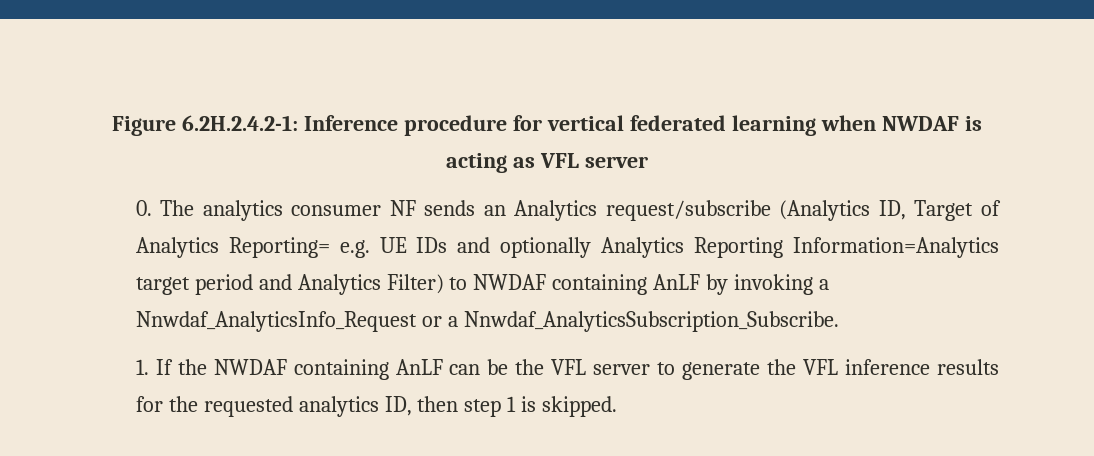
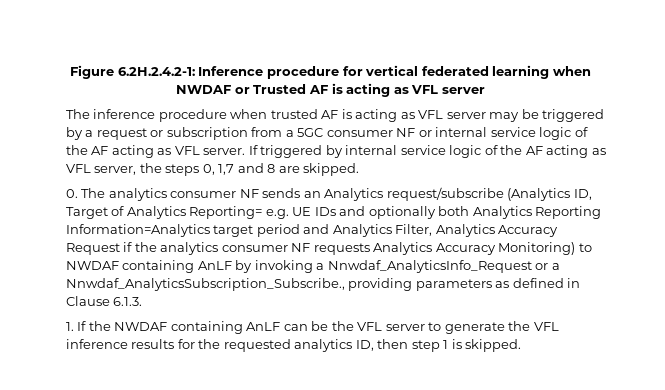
- Figure 6.2H.2.4.2-1: Inference procedure for vertical federated learning when NWDAF is acting as VFL server
+ Figure 6.2H.2.4.2-1: Inference procedure for vertical federated learning when NWDAF or Trusted AF is acting as VFL server
+ The inference procedure when trusted AF is acting as VFL server may be triggered by a request or subscription from a 5GC consumer NF or internal service logic of the AF acting as VFL server. If triggered by internal service logic of the AF acting as VFL server, the steps 0, 1,7 and 8 are skipped.
- 0. The analytics consumer NF sends an Analytics request/subscribe (Analytics ID, Target of Analytics Reporting= e.g. UE IDs and optionally Analytics Reporting Information=Analytics target period and Analytics Filter) to NWDAF containing AnLF by invoking a Nnwdaf_AnalyticsInfo_Request or a Nnwdaf_AnalyticsSubscription_Subscribe.
+ 0. The analytics consumer NF sends an Analytics request/subscribe (Analytics ID, Target of Analytics Reporting= e.g. UE IDs and optionally both Analytics Reporting Information=Analytics target period and Analytics Filter, Analytics Accuracy Request if the analytics consumer NF requests Analytics Accuracy Monitoring) to NWDAF containing AnLF by invoking a Nnwdaf_AnalyticsInfo_Request or a Nnwdaf_AnalyticsSubscription_Subscribe., providing parameters as defined in Clause 6.1.3.

